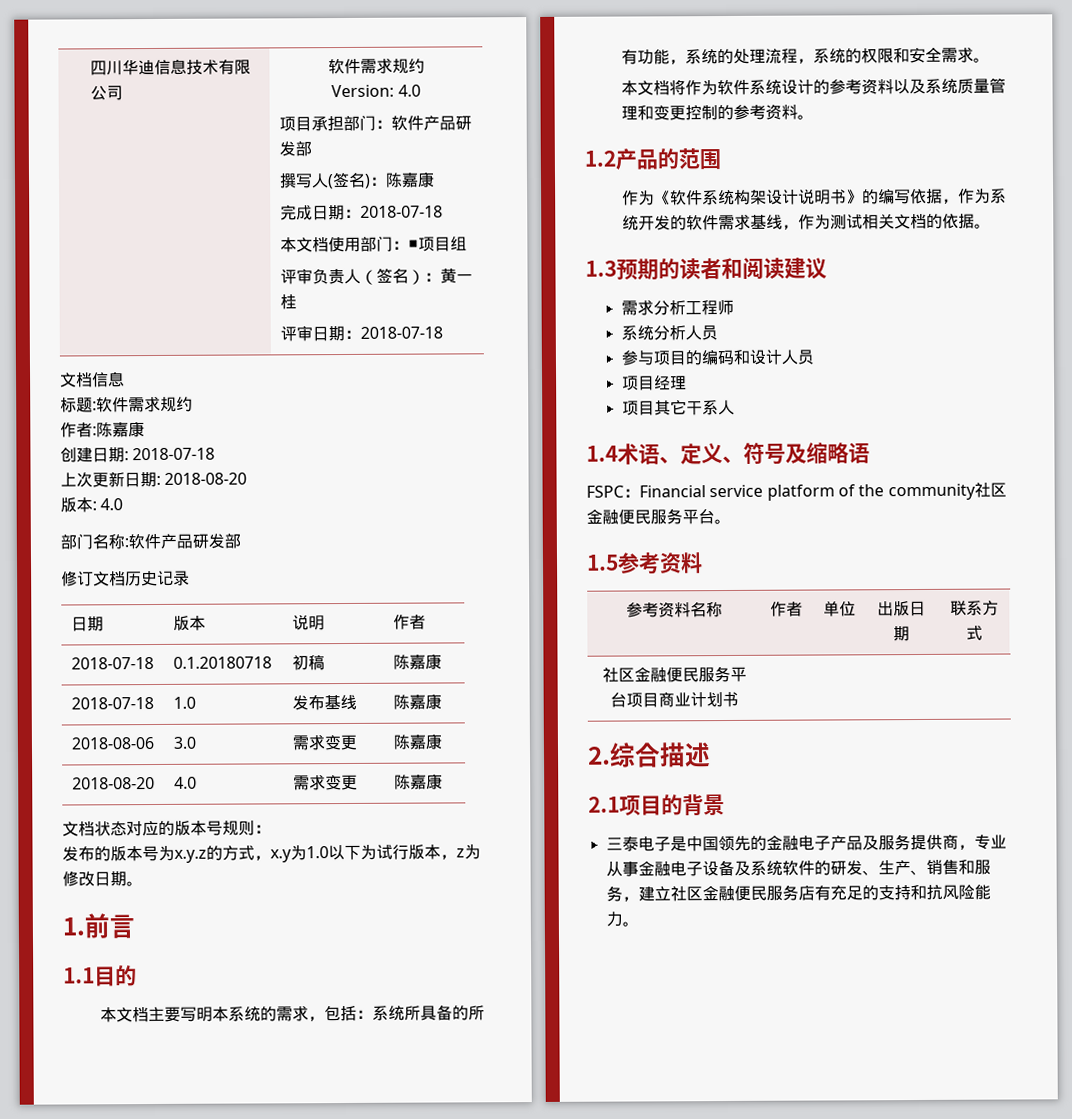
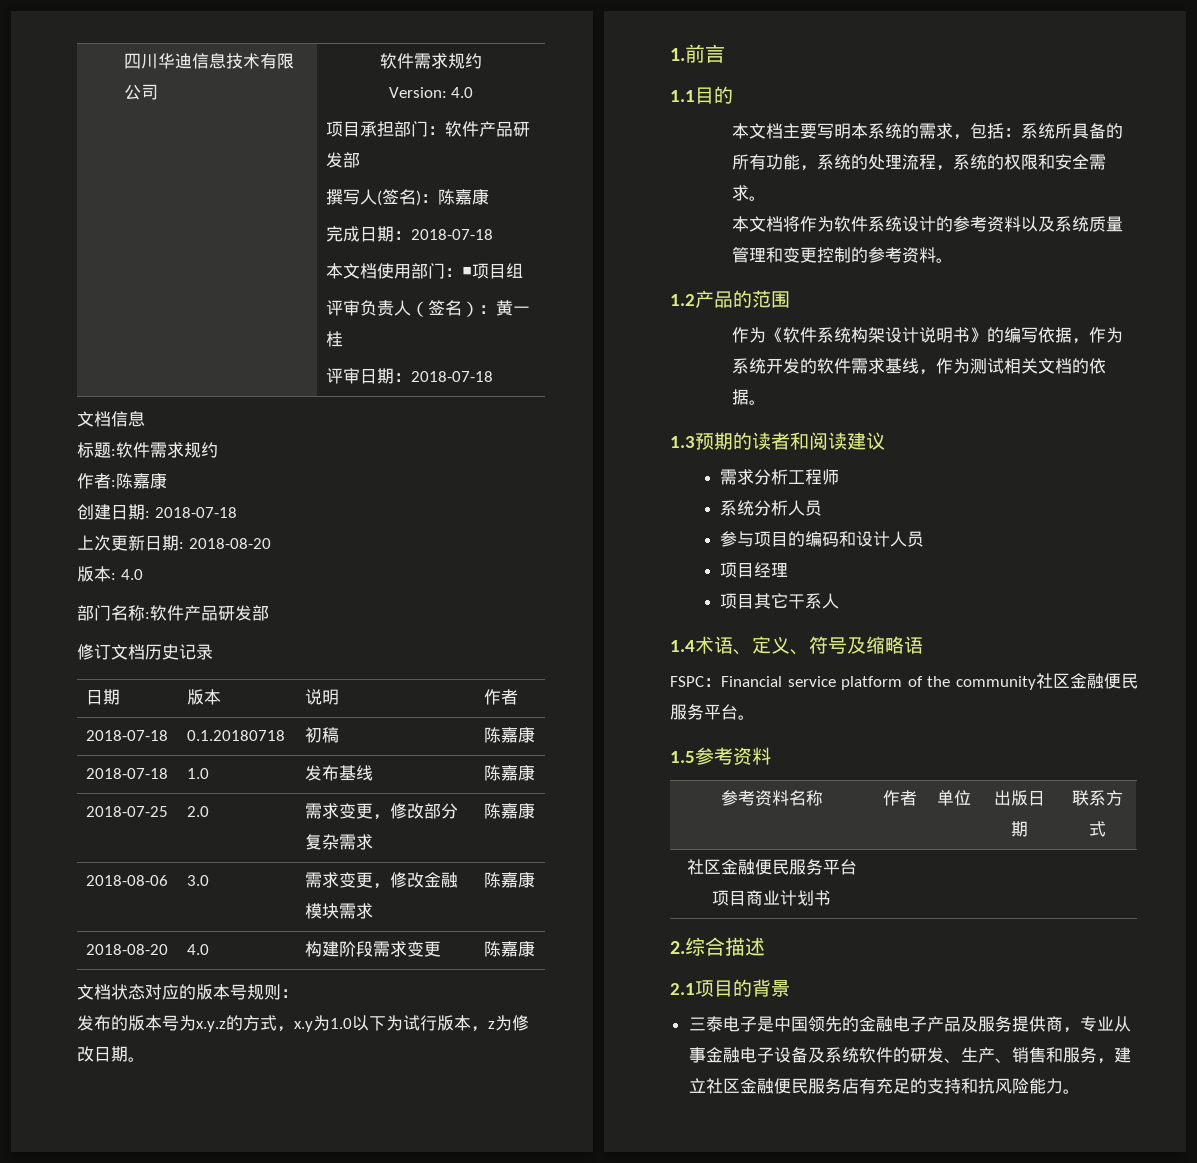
+ 2018-07-25 | 2.0 | 需求变更，修改部分复杂需求 | 陈嘉康
- 2018-08-06 | 3.0 | 需求变更 | 陈嘉康
+ 2018-08-06 | 3.0 | 需求变更，修改金融模块需求 | 陈嘉康
- 2018-08-20 | 4.0 | 需求变更 | 陈嘉康
+ 2018-08-20 | 4.0 | 构建阶段需求变更 | 陈嘉康

